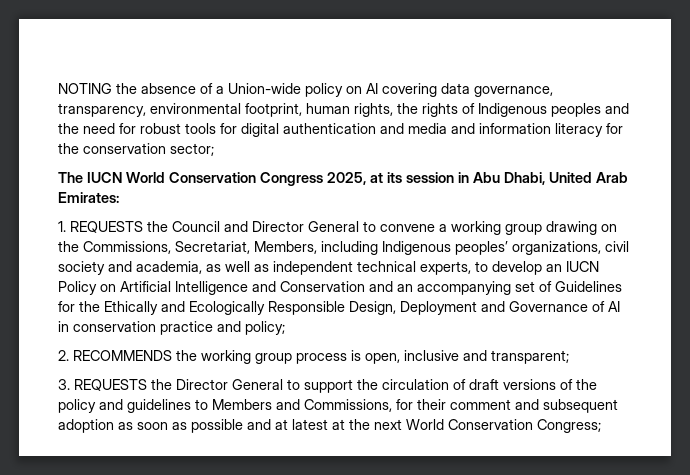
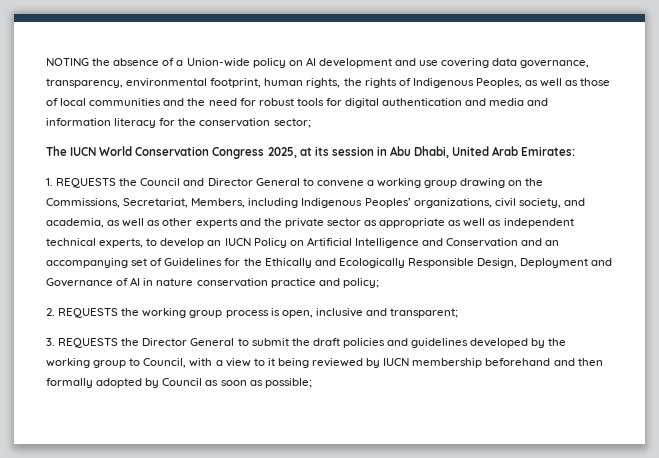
- NOTING the absence of a Union-wide policy on AI covering data governance, transparency, environmental footprint, human rights, the rights of Indigenous peoples and the need for robust tools for digital authentication and media and information literacy for the conservation sector;
+ NOTING the absence of a Union-wide policy on AI development and use covering data governance, transparency, environmental footprint, human rights, the rights of Indigenous Peoples, as well as those of local communities and the need for robust tools for digital authentication and media and information literacy for the conservation sector;
- 1. REQUESTS the Council and Director General to convene a working group drawing on the Commissions, Secretariat, Members, including Indigenous peoples’ organizations, civil society and academia, as well as independent technical experts, to develop an IUCN Policy on Artificial Intelligence and Conservation and an accompanying set of Guidelines for the Ethically and Ecologically Responsible Design, Deployment and Governance of AI in conservation practice and policy;
+ 1. REQUESTS the Council and Director General to convene a working group drawing on the Commissions, Secretariat, Members, including Indigenous Peoples’ organizations, civil society, and academia, as well as other experts and the private sector as appropriate as well as independent technical experts, to develop an IUCN Policy on Artificial Intelligence and Conservation and an accompanying set of Guidelines for the Ethically and Ecologically Responsible Design, Deployment and Governance of AI in nature conservation practice and policy;
- 2. RECOMMENDS the working group process is open, inclusive and transparent;
+ 2. REQUESTS the working group process is open, inclusive and transparent;
- 3. REQUESTS the Director General to support the circulation of draft versions of the policy and guidelines to Members and Commissions, for their comment and subsequent adoption as soon as possible and at latest at the next World Conservation Congress;
+ 3. REQUESTS the Director General to submit the draft policies and guidelines developed by the working group to Council, with a view to it being reviewed by IUCN membership beforehand and then formally adopted by Council as soon as possible;

